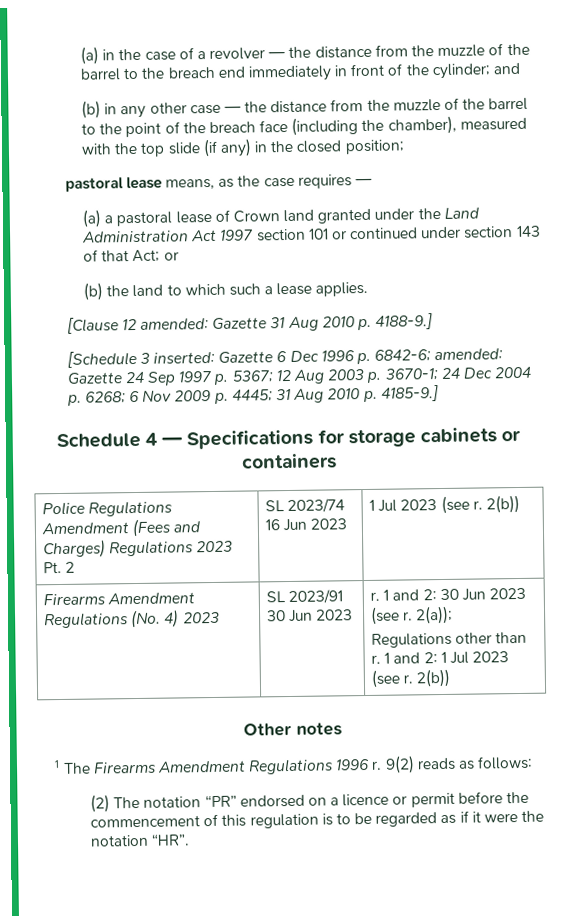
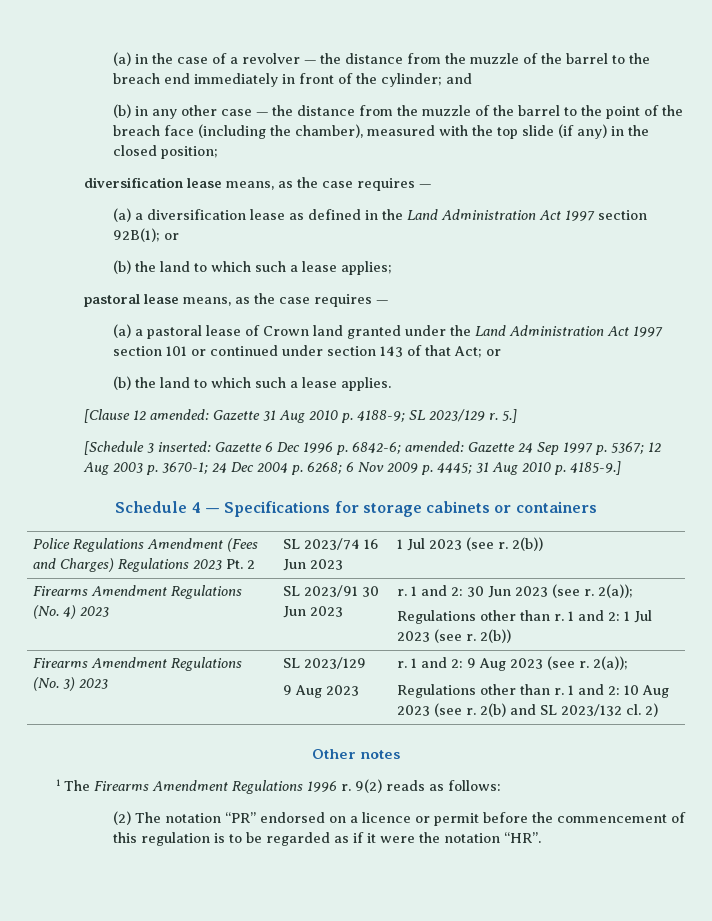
+ diversification lease means, as the case requires —
+ (a) a diversification lease as defined in the Land Administration Act 1997 section 92B(1); or
+ (b) the land to which such a lease applies;
- [Clause 12 amended: Gazette 31 Aug 2010 p. 4188-9.]
+ [Clause 12 amended: Gazette 31 Aug 2010 p. 4188-9; SL 2023/129 r. 5.]
+ Firearms Amendment Regulations (No. 3) 2023 | SL 2023/129
+ 9 Aug 2023 | r. 1 and 2: 9 Aug 2023 (see r. 2(a));
+ Regulations other than r. 1 and 2: 10 Aug 2023 (see r. 2(b) and SL 2023/132 cl. 2)

